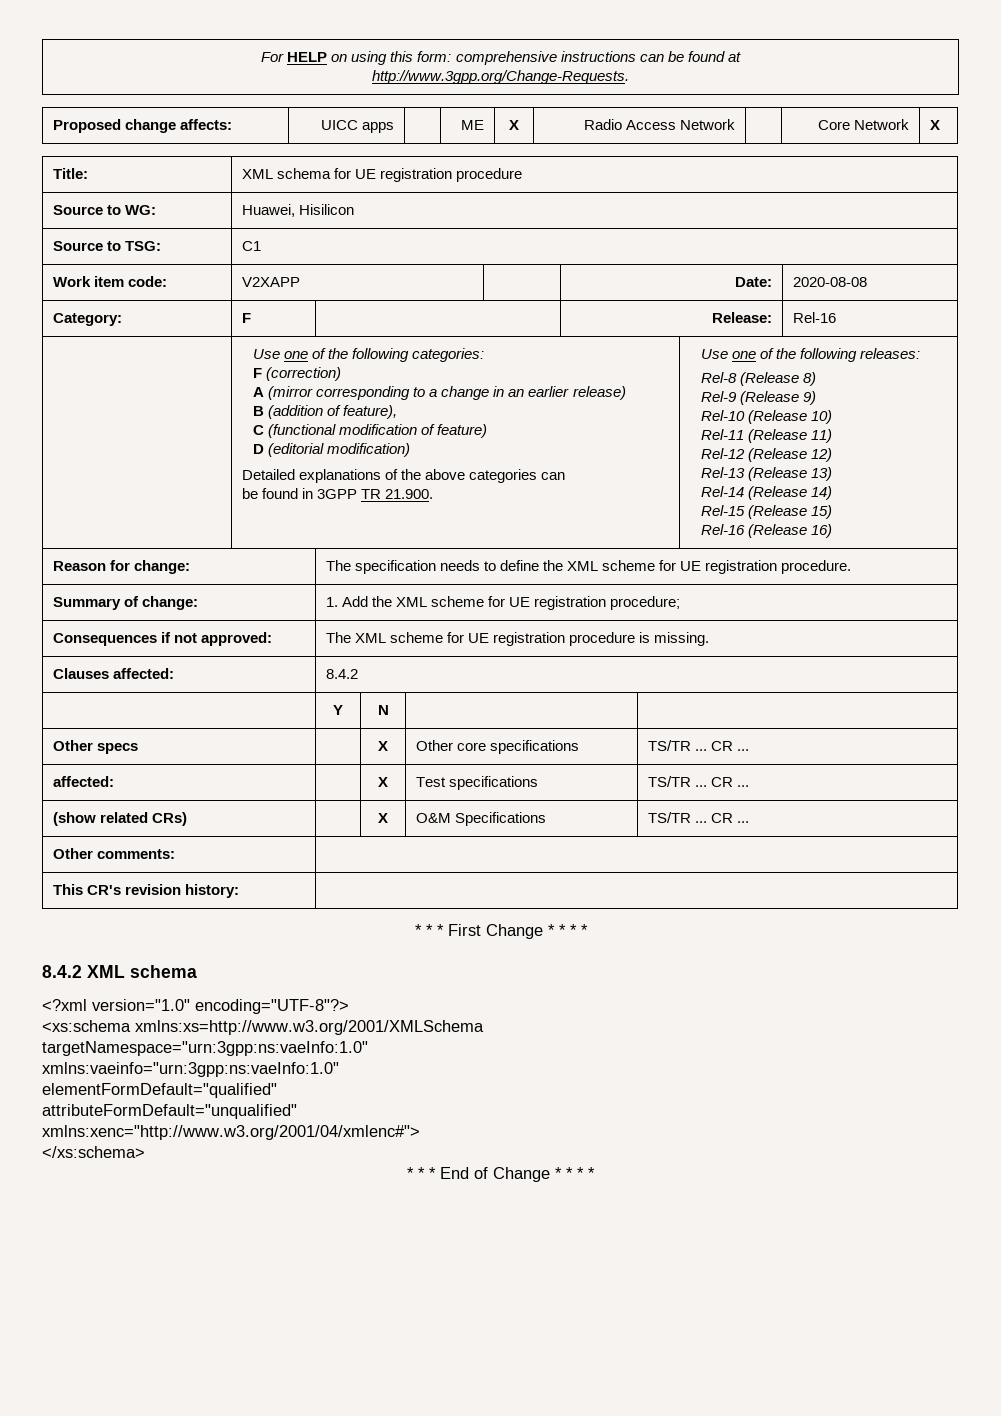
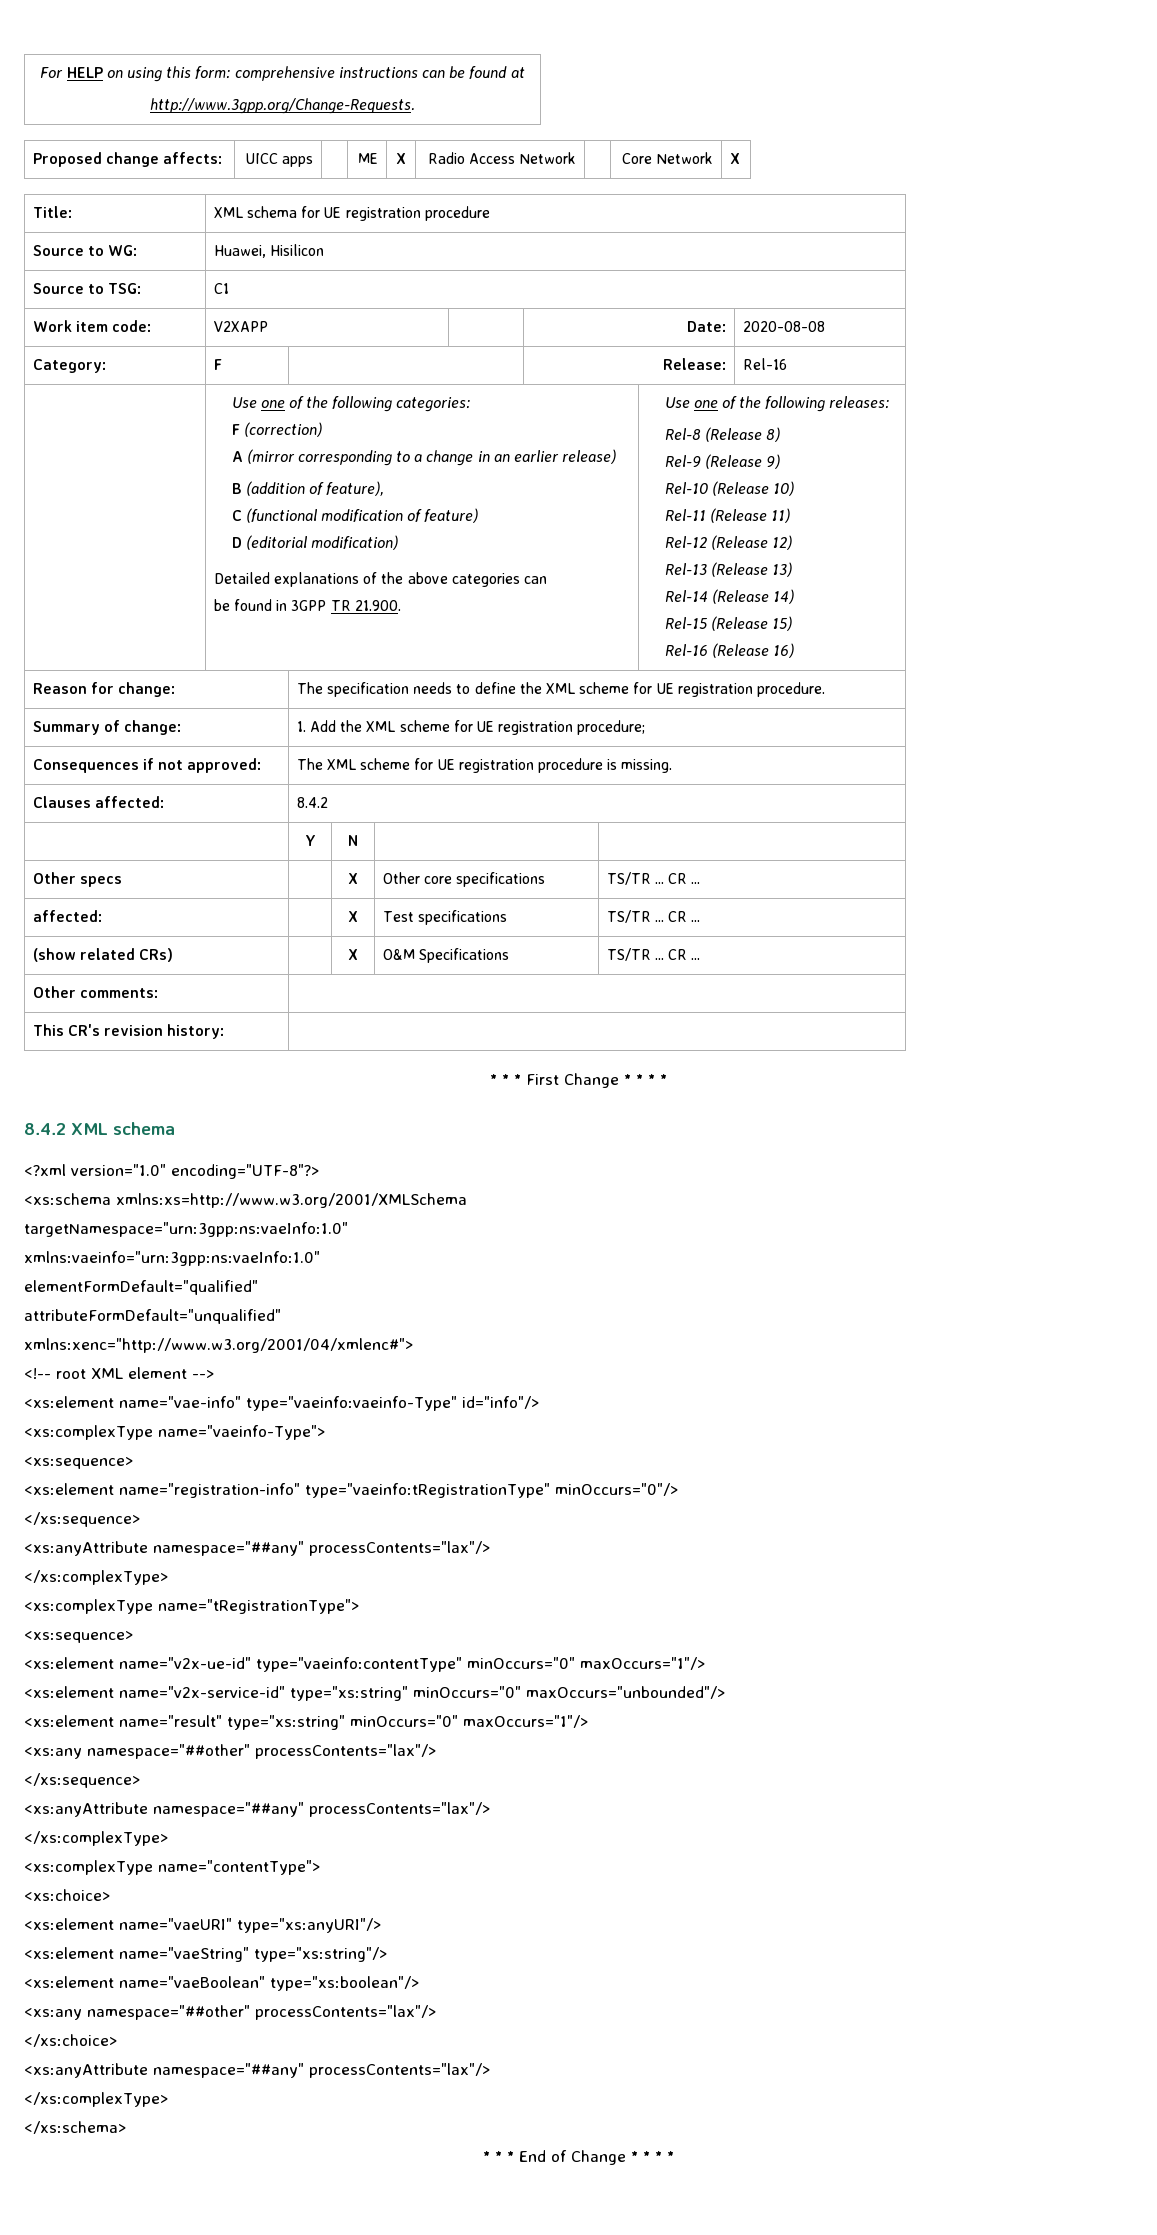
+ <!-- root XML element -->
+ <xs:element name="vae-info" type="vaeinfo:vaeinfo-Type" id="info"/>
+ <xs:complexType name="vaeinfo-Type">
+ <xs:sequence>
+ <xs:element name="registration-info" type="vaeinfo:tRegistrationType" minOccurs="0"/>
+ </xs:sequence>
+ <xs:anyAttribute namespace="##any" processContents="lax"/>
+ </xs:complexType>
+ <xs:complexType name="tRegistrationType">
+ <xs:sequence>
+ <xs:element name="v2x-ue-id" type="vaeinfo:contentType" minOccurs="0" maxOccurs="1"/>
+ <xs:element name="v2x-service-id" type="xs:string" minOccurs="0" maxOccurs="unbounded"/>
+ <xs:element name="result" type="xs:string" minOccurs="0" maxOccurs="1"/>
+ <xs:any namespace="##other" processContents="lax"/>
+ </xs:sequence>
+ <xs:anyAttribute namespace="##any" processContents="lax"/>
+ </xs:complexType>
+ <xs:complexType name="contentType">
+ <xs:choice>
+ <xs:element name="vaeURI" type="xs:anyURI"/>
+ <xs:element name="vaeString" type="xs:string"/>
+ <xs:element name="vaeBoolean" type="xs:boolean"/>
+ <xs:any namespace="##other" processContents="lax"/>
+ </xs:choice>
+ <xs:anyAttribute namespace="##any" processContents="lax"/>
+ </xs:complexType>

